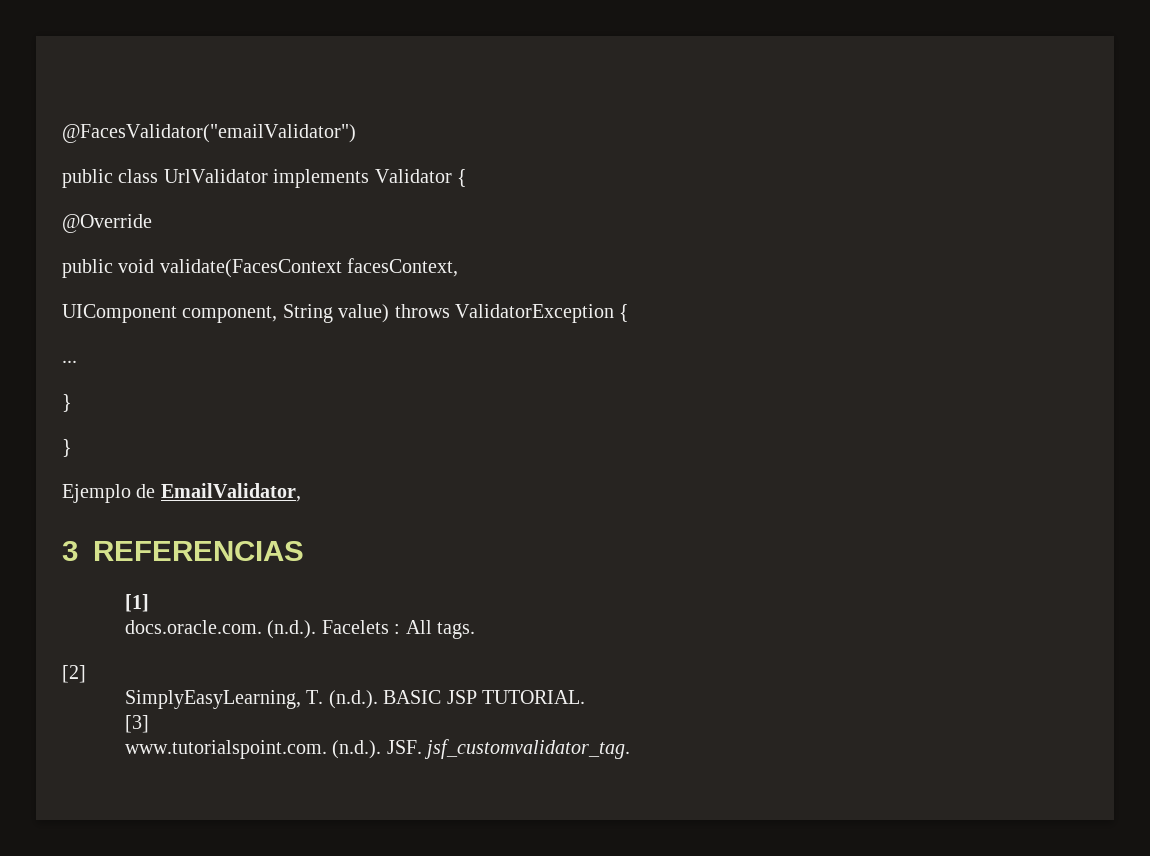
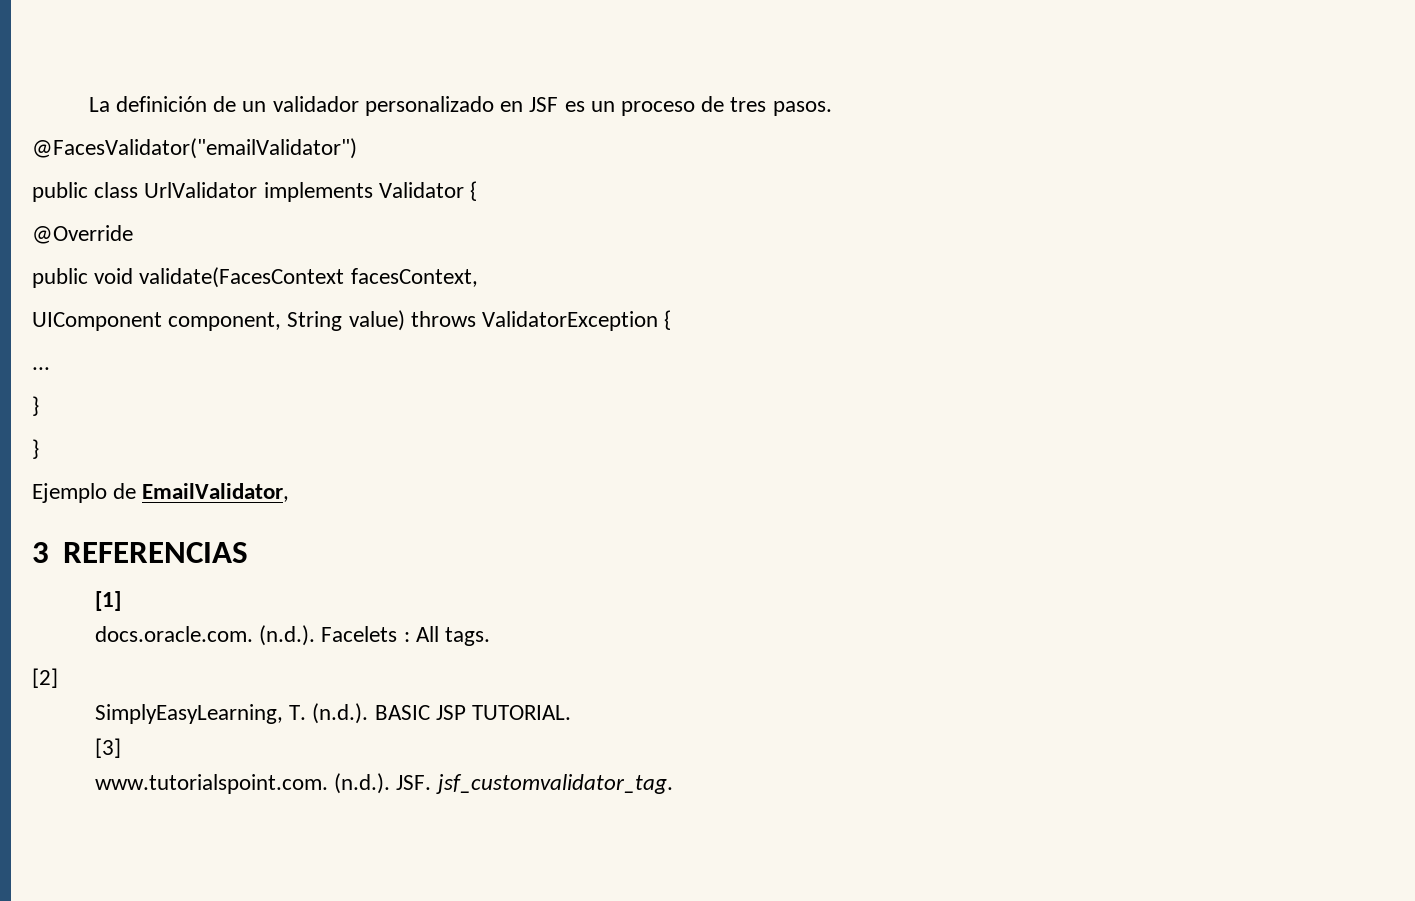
+ La definición de un validador personalizado en JSF es un proceso de tres pasos.

